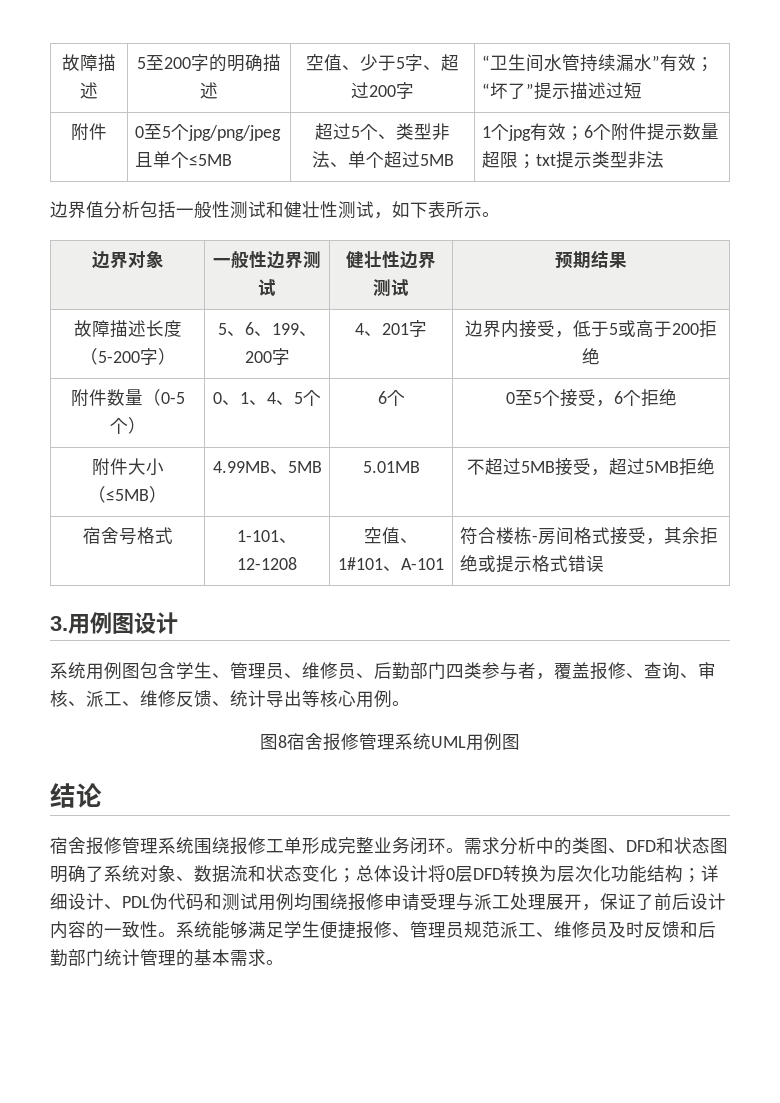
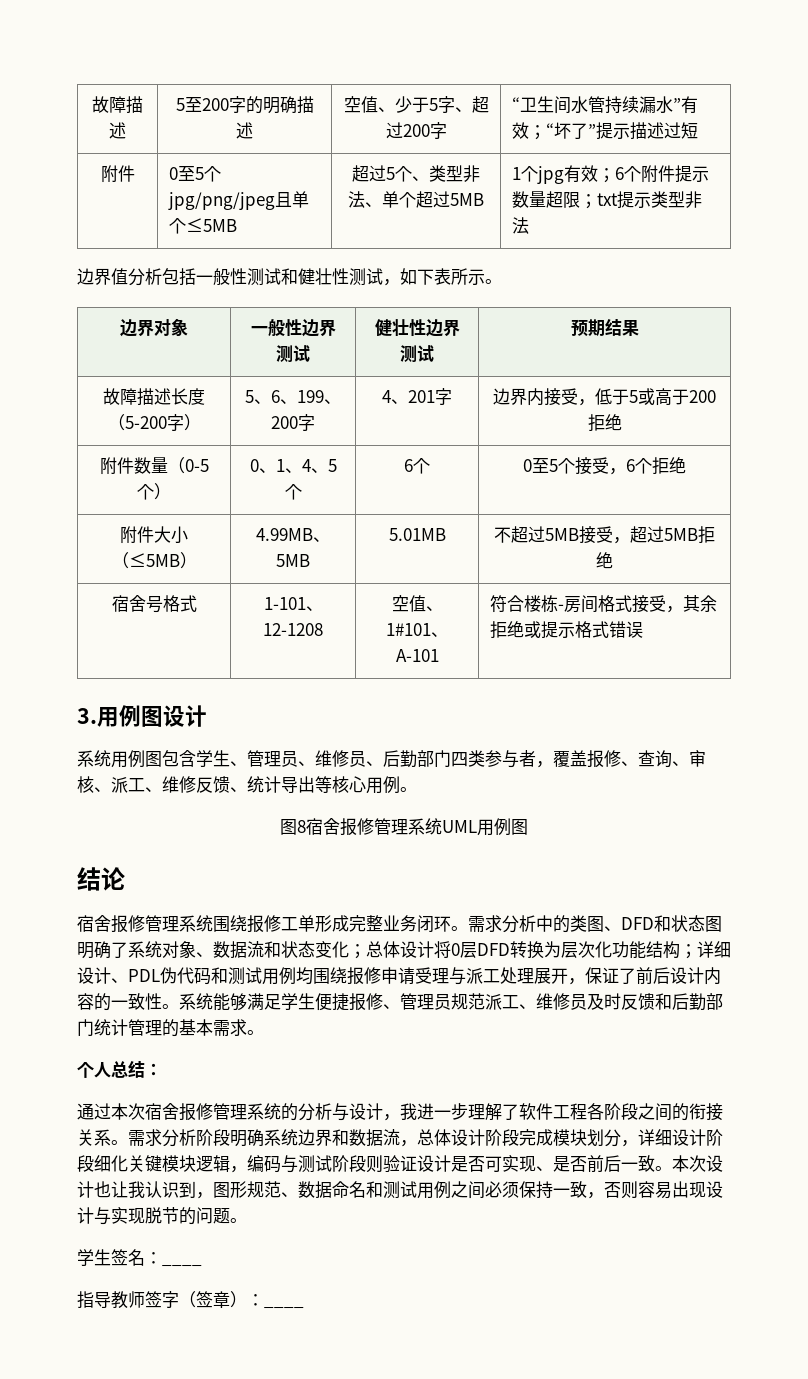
+ 个人总结：
+ 通过本次宿舍报修管理系统的分析与设计，我进一步理解了软件工程各阶段之间的衔接关系。需求分析阶段明确系统边界和数据流，总体设计阶段完成模块划分，详细设计阶段细化关键模块逻辑，编码与测试阶段则验证设计是否可实现、是否前后一致。本次设计也让我认识到，图形规范、数据命名和测试用例之间必须保持一致，否则容易出现设计与实现脱节的问题。
+ 学生签名：____
+ 指导教师签字（签章）：____

